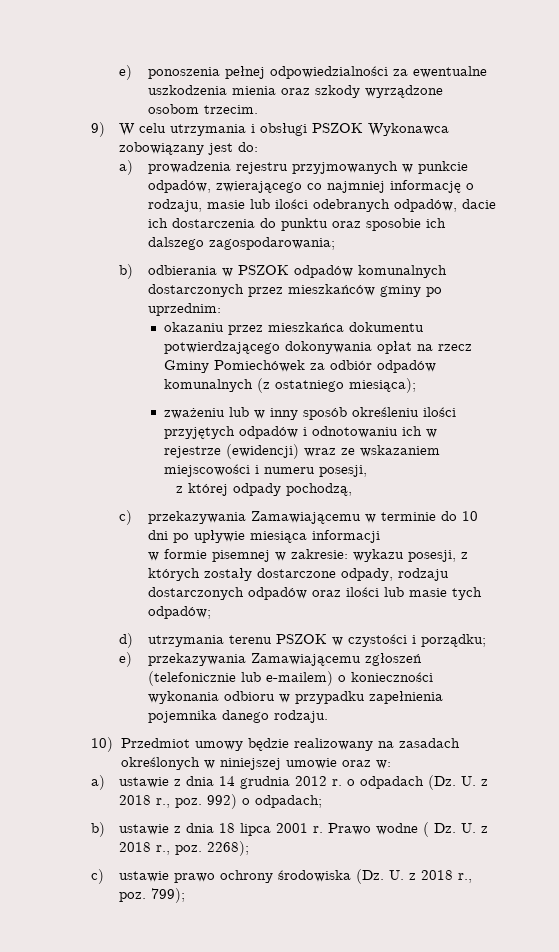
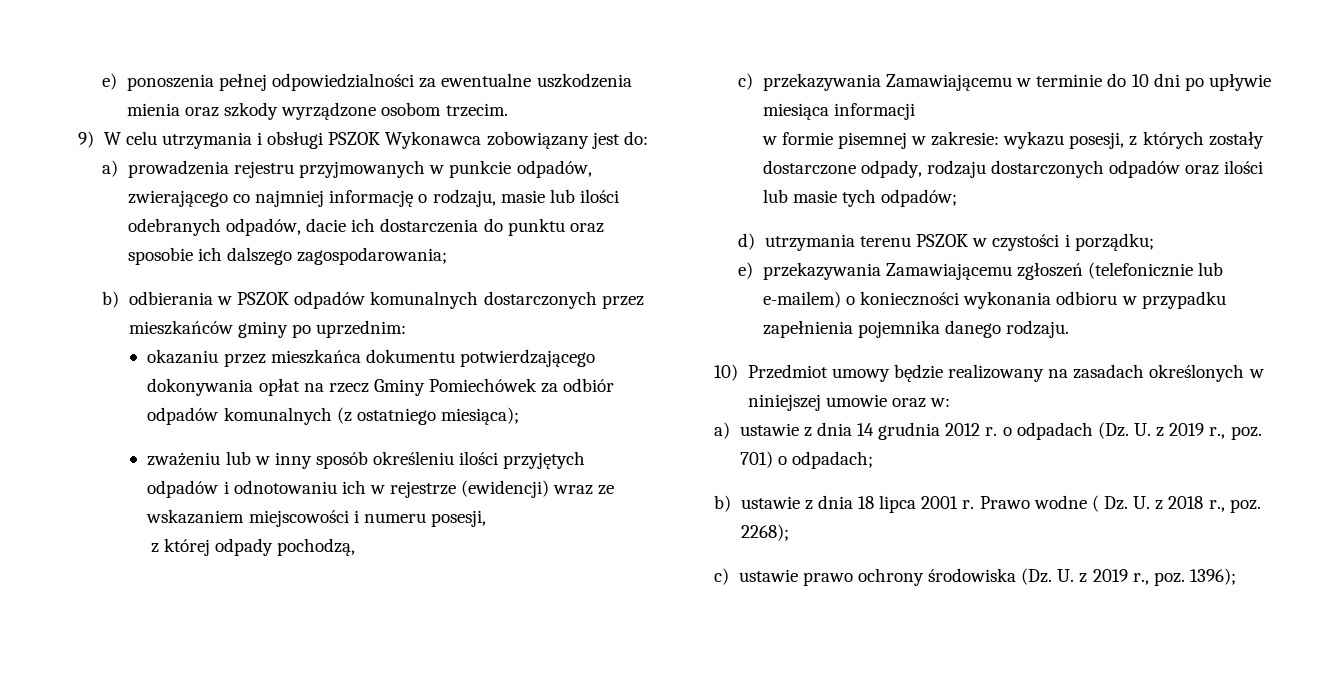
- a) ustawie z dnia 14 grudnia 2012 r. o odpadach (Dz. U. z 2018 r., poz. 992) o odpadach;
+ a) ustawie z dnia 14 grudnia 2012 r. o odpadach (Dz. U. z 2019 r., poz. 701) o odpadach;
- c) ustawie prawo ochrony środowiska (Dz. U. z 2018 r., poz. 799);
+ c) ustawie prawo ochrony środowiska (Dz. U. z 2019 r., poz. 1396);

